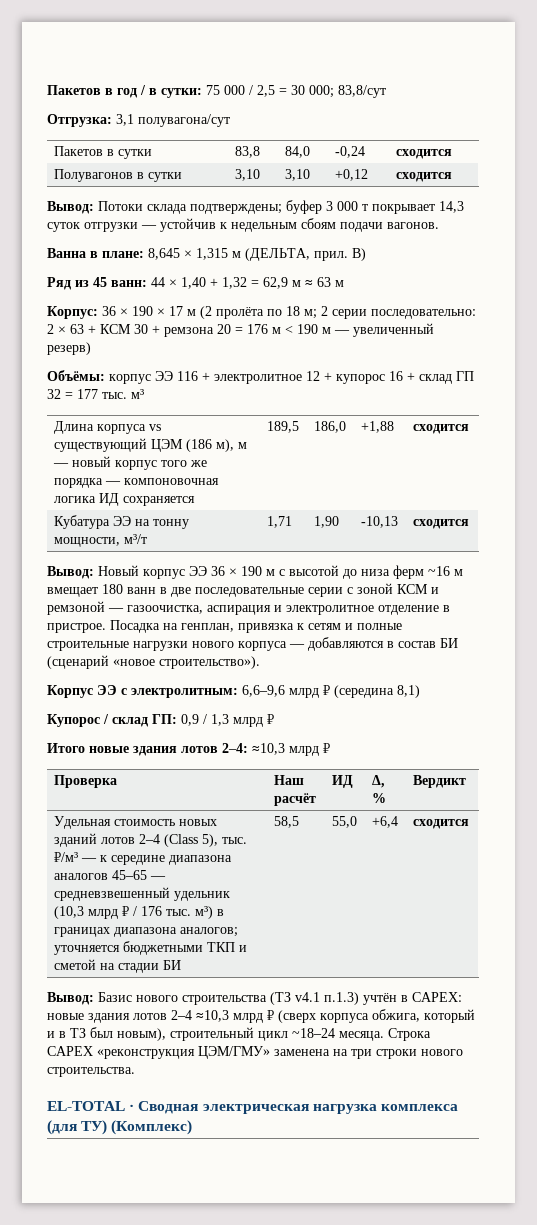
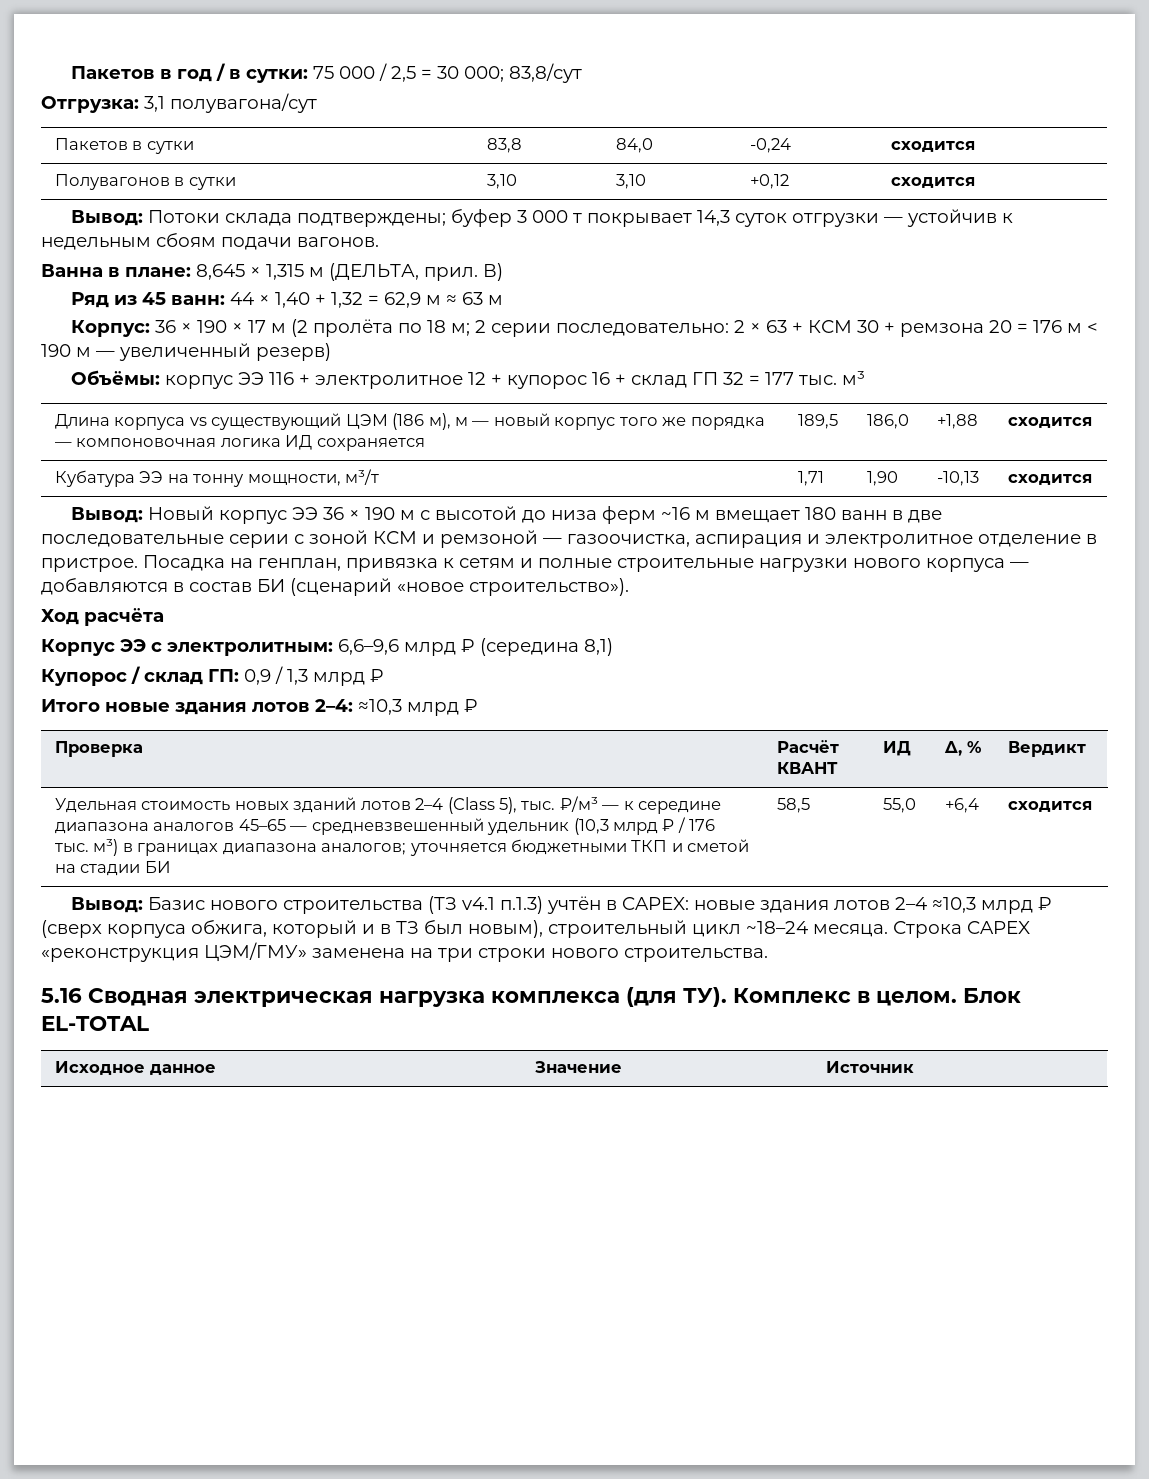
+ Ход расчёта
- Проверка | Наш расчёт | ИД | Δ, % | Вердикт
+ Проверка | Расчёт КВАНТ | ИД | Δ, % | Вердикт
- EL-TOTAL · Сводная электрическая нагрузка комплекса (для ТУ) (Комплекс)
+ 5.16 Сводная электрическая нагрузка комплекса (для ТУ). Комплекс в целом. Блок EL-TOTAL
+ Исходное данное | Значение | Источник

